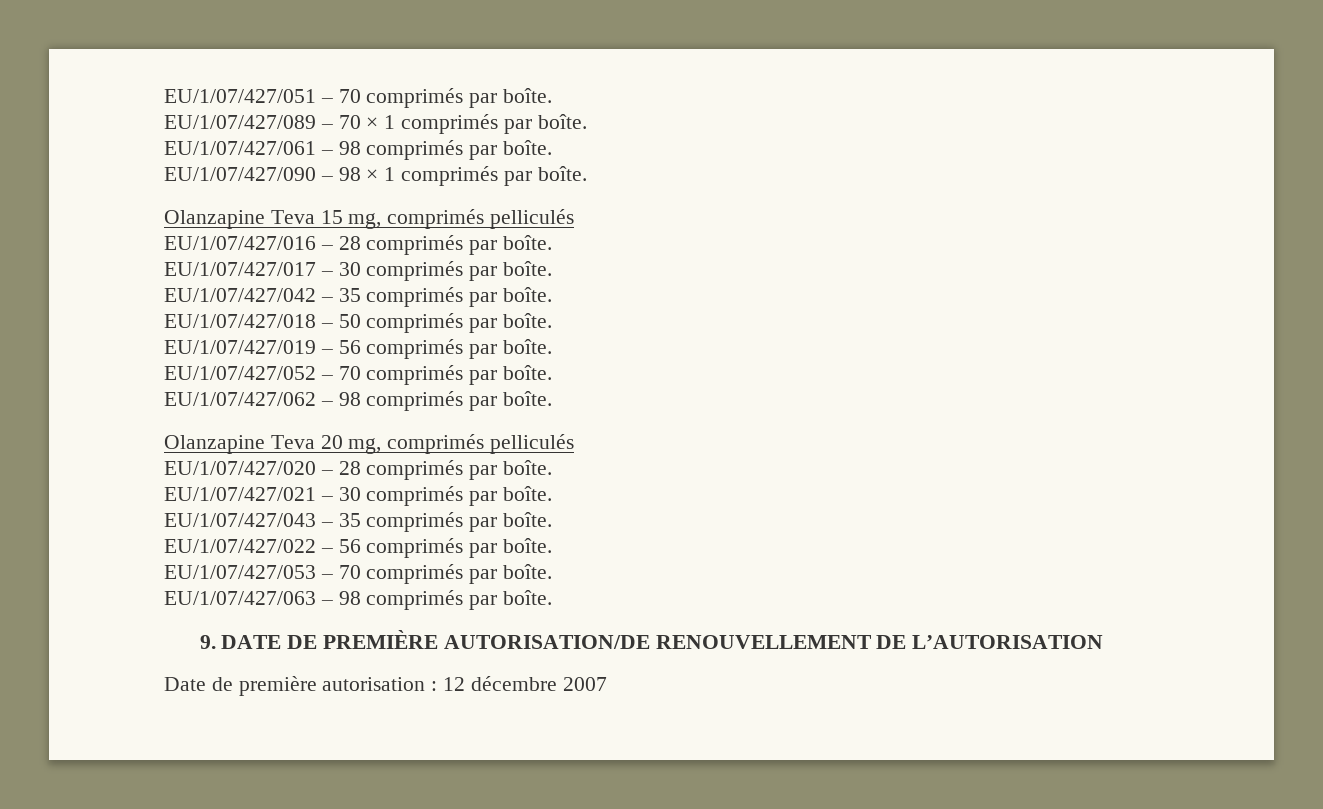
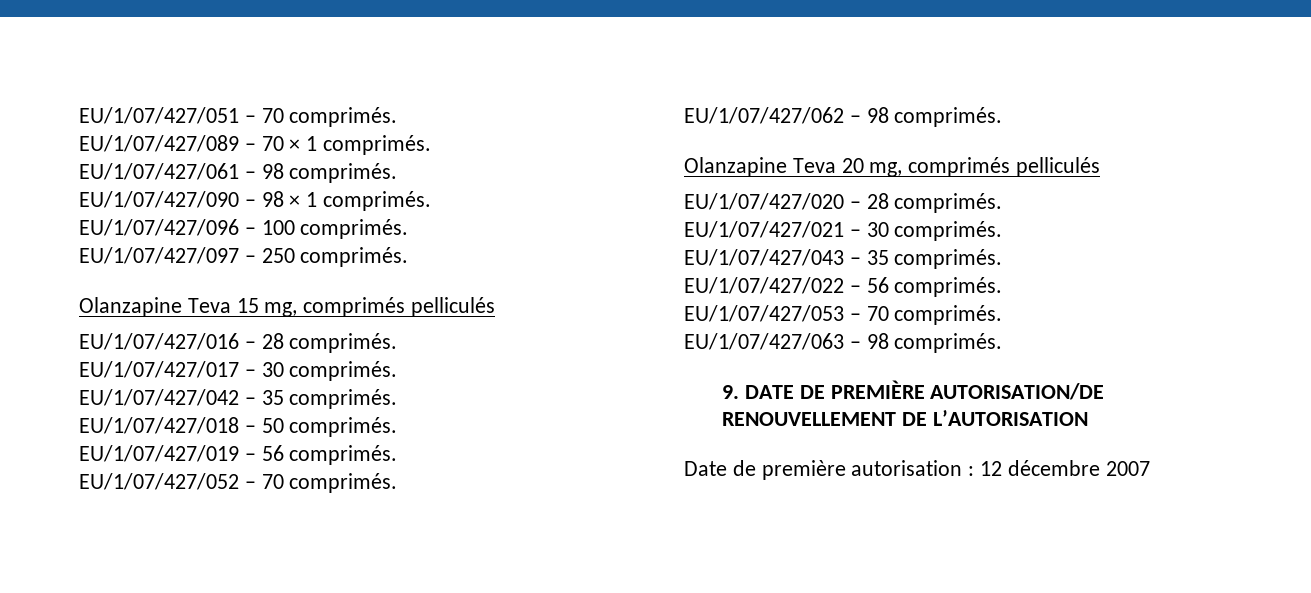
- EU/1/07/427/051 – 70 comprimés par boîte.
+ EU/1/07/427/051 – 70 comprimés.
- EU/1/07/427/089 – 70 × 1 comprimés par boîte.
+ EU/1/07/427/089 – 70 × 1 comprimés.
- EU/1/07/427/061 – 98 comprimés par boîte.
+ EU/1/07/427/061 – 98 comprimés.
- EU/1/07/427/090 – 98 × 1 comprimés par boîte.
+ EU/1/07/427/090 – 98 × 1 comprimés.
+ EU/1/07/427/096 – 100 comprimés.
+ EU/1/07/427/097 – 250 comprimés.
- EU/1/07/427/016 – 28 comprimés par boîte.
+ EU/1/07/427/016 – 28 comprimés.
- EU/1/07/427/017 – 30 comprimés par boîte.
+ EU/1/07/427/017 – 30 comprimés.
- EU/1/07/427/042 – 35 comprimés par boîte.
+ EU/1/07/427/042 – 35 comprimés.
- EU/1/07/427/018 – 50 comprimés par boîte.
+ EU/1/07/427/018 – 50 comprimés.
- EU/1/07/427/019 – 56 comprimés par boîte.
+ EU/1/07/427/019 – 56 comprimés.
- EU/1/07/427/052 – 70 comprimés par boîte.
+ EU/1/07/427/052 – 70 comprimés.
- EU/1/07/427/062 – 98 comprimés par boîte.
+ EU/1/07/427/062 – 98 comprimés.
- EU/1/07/427/020 – 28 comprimés par boîte.
+ EU/1/07/427/020 – 28 comprimés.
- EU/1/07/427/021 – 30 comprimés par boîte.
+ EU/1/07/427/021 – 30 comprimés.
- EU/1/07/427/043 – 35 comprimés par boîte.
+ EU/1/07/427/043 – 35 comprimés.
- EU/1/07/427/022 – 56 comprimés par boîte.
+ EU/1/07/427/022 – 56 comprimés.
- EU/1/07/427/053 – 70 comprimés par boîte.
+ EU/1/07/427/053 – 70 comprimés.
- EU/1/07/427/063 – 98 comprimés par boîte.
+ EU/1/07/427/063 – 98 comprimés.

